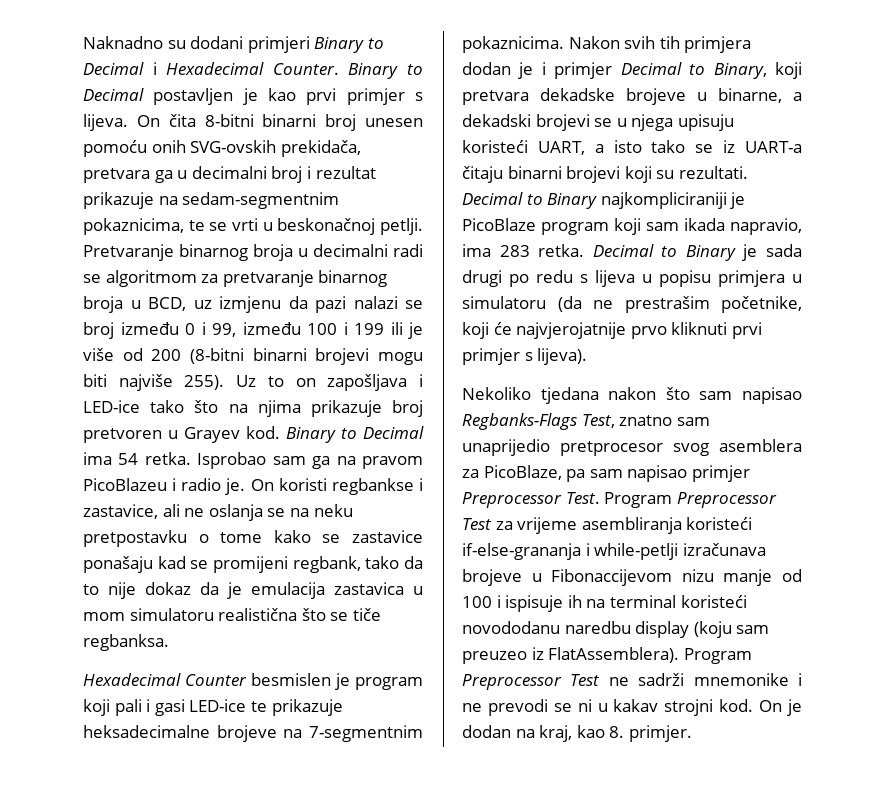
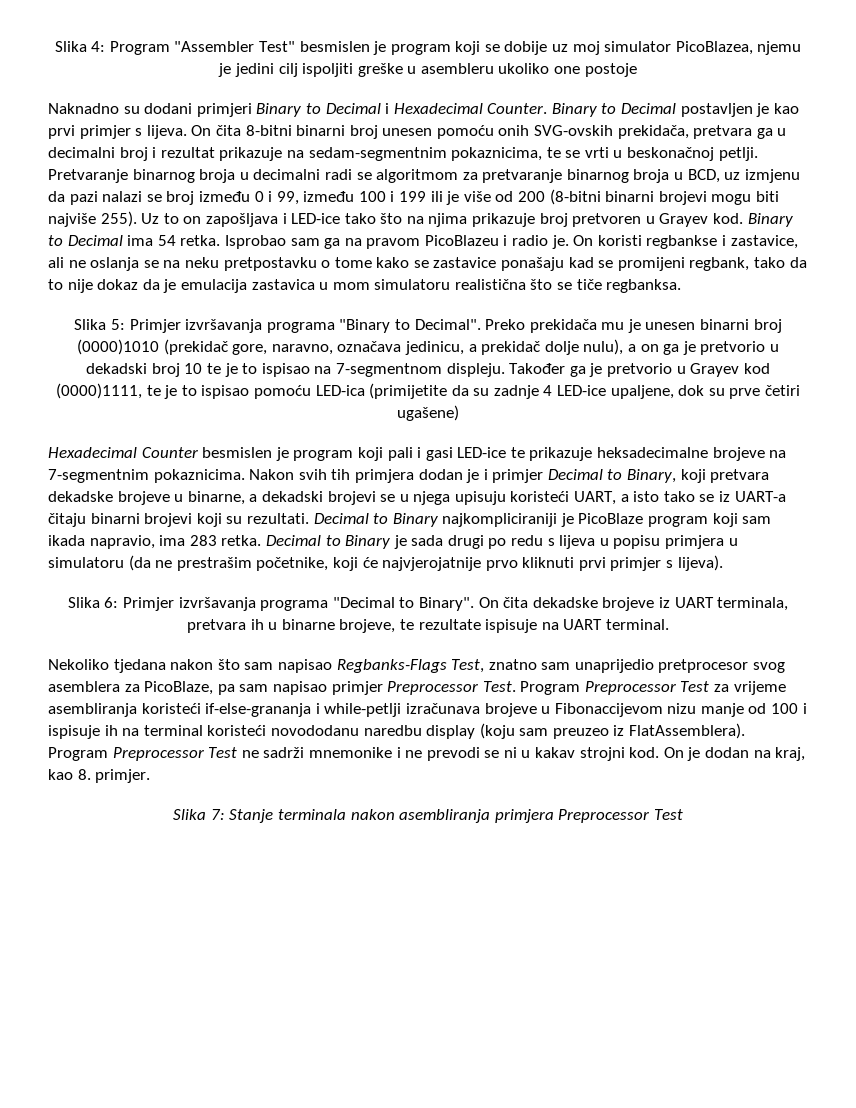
+ Slika 4: Program "Assembler Test" besmislen je program koji se dobije uz moj simulator PicoBlazea, njemu je jedini cilj ispoljiti greške u asembleru ukoliko one postoje
+ Slika 5: Primjer izvršavanja programa "Binary to Decimal". Preko prekidača mu je unesen binarni broj (0000)1010 (prekidač gore, naravno, označava jedinicu, a prekidač dolje nulu), a on ga je pretvorio u dekadski broj 10 te je to ispisao na 7-segmentnom displeju. Također ga je pretvorio u Grayev kod (0000)1111, te je to ispisao pomoću LED-ica (primijetite da su zadnje 4 LED-ice upaljene, dok su prve četiri ugašene)
+ Slika 6: Primjer izvršavanja programa "Decimal to Binary". On čita dekadske brojeve iz UART terminala, pretvara ih u binarne brojeve, te rezultate ispisuje na UART terminal.
+ Slika 7: Stanje terminala nakon asembliranja primjera Preprocessor Test

